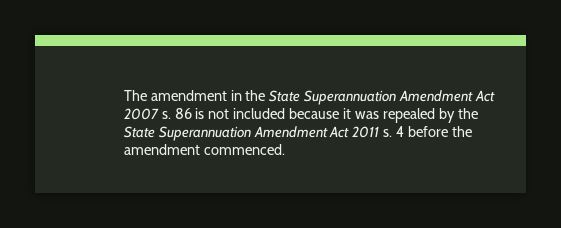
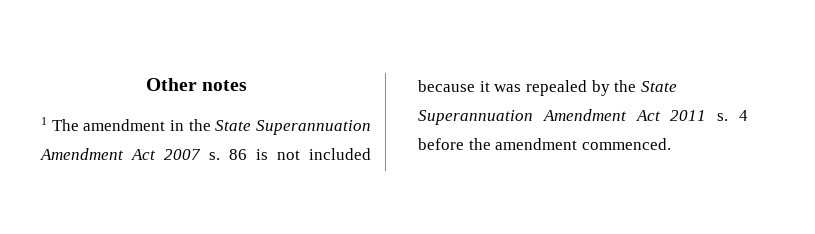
- The amendment in the State Superannuation Amendment Act 2007 s.
+ Other notes
+ 1 The amendment in the State Superannuation Amendment Act 2007 s.

